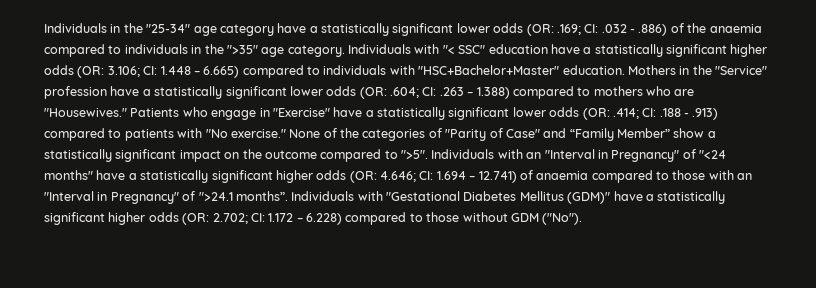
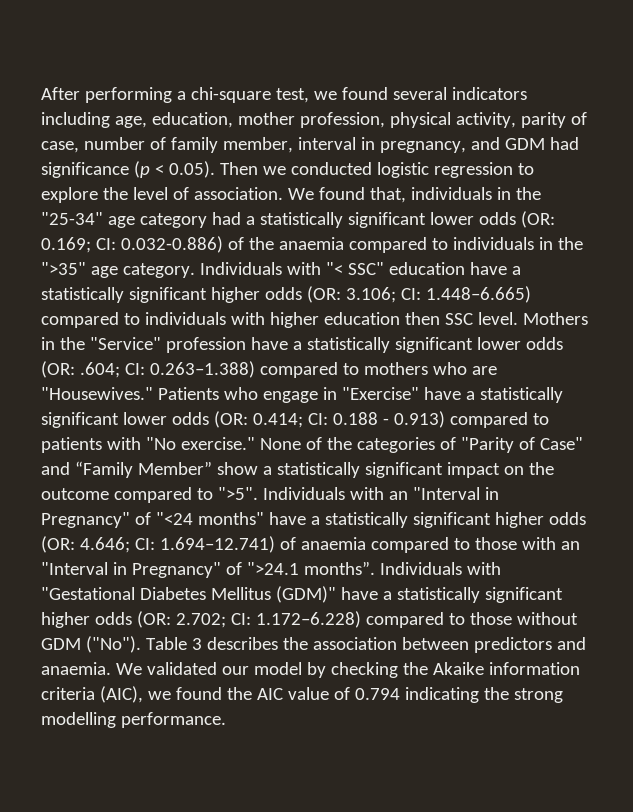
- Individuals in the "25-34" age category have a statistically significant lower odds (OR: .169; CI: .032 - .886) of the anaemia compared to individuals in the ">35" age category.
+ After performing a chi-square test, we found several indicators including age, education, mother profession, physical activity, parity of case, number of family member, interval in pregnancy, and GDM had significance (p < 0.05). Then we conducted logistic regression to explore the level of association. We found that, individuals in the "25-34" age category had a statistically significant lower odds (OR: 0.169; CI: 0.032‐0.886) of the anaemia compared to individuals in the ">35" age category.
- Individuals with "< SSC" education have a statistically significant higher odds (OR: 3.106; CI: 1.448 – 6.665) compared to individuals with "HSC+Bachelor+Master" education.
+ Individuals with "< SSC" education have a statistically significant higher odds (OR: 3.106; CI: 1.448–6.665) compared to individuals with higher education then SSC level.
- Mothers in the "Service" profession have a statistically significant lower odds (OR: .604; CI: .263 – 1.388) compared to mothers who are "Housewives."
+ Mothers in the "Service" profession have a statistically significant lower odds (OR: .604; CI: 0.263–1.388) compared to mothers who are "Housewives."
- Patients who engage in "Exercise" have a statistically significant lower odds (OR: .414; CI: .188 - .913) compared to patients with "No exercise."
+ Patients who engage in "Exercise" have a statistically significant lower odds (OR: 0.414; CI: 0.188 - 0.913) compared to patients with "No exercise."
- Individuals with an "Interval in Pregnancy" of "<24 months" have a statistically significant higher odds (OR: 4.646; CI: 1.694 – 12.741) of anaemia compared to those with an "Interval in Pregnancy" of ">24.1 months”.
+ Individuals with an "Interval in Pregnancy" of "<24 months" have a statistically significant higher odds (OR: 4.646; CI: 1.694–12.741) of anaemia compared to those with an "Interval in Pregnancy" of ">24.1 months”.
- Individuals with "Gestational Diabetes Mellitus (GDM)" have a statistically significant higher odds (OR: 2.702; CI: 1.172 – 6.228) compared to those without GDM ("No").
+ Individuals with "Gestational Diabetes Mellitus (GDM)" have a statistically significant higher odds (OR: 2.702; CI: 1.172–6.228) compared to those without GDM ("No").
+ Table 3 describes the association between predictors and anaemia. We validated our model by checking the Akaike information criteria (AIC), we found the AIC value of 0.794 indicating the strong modelling performance.

